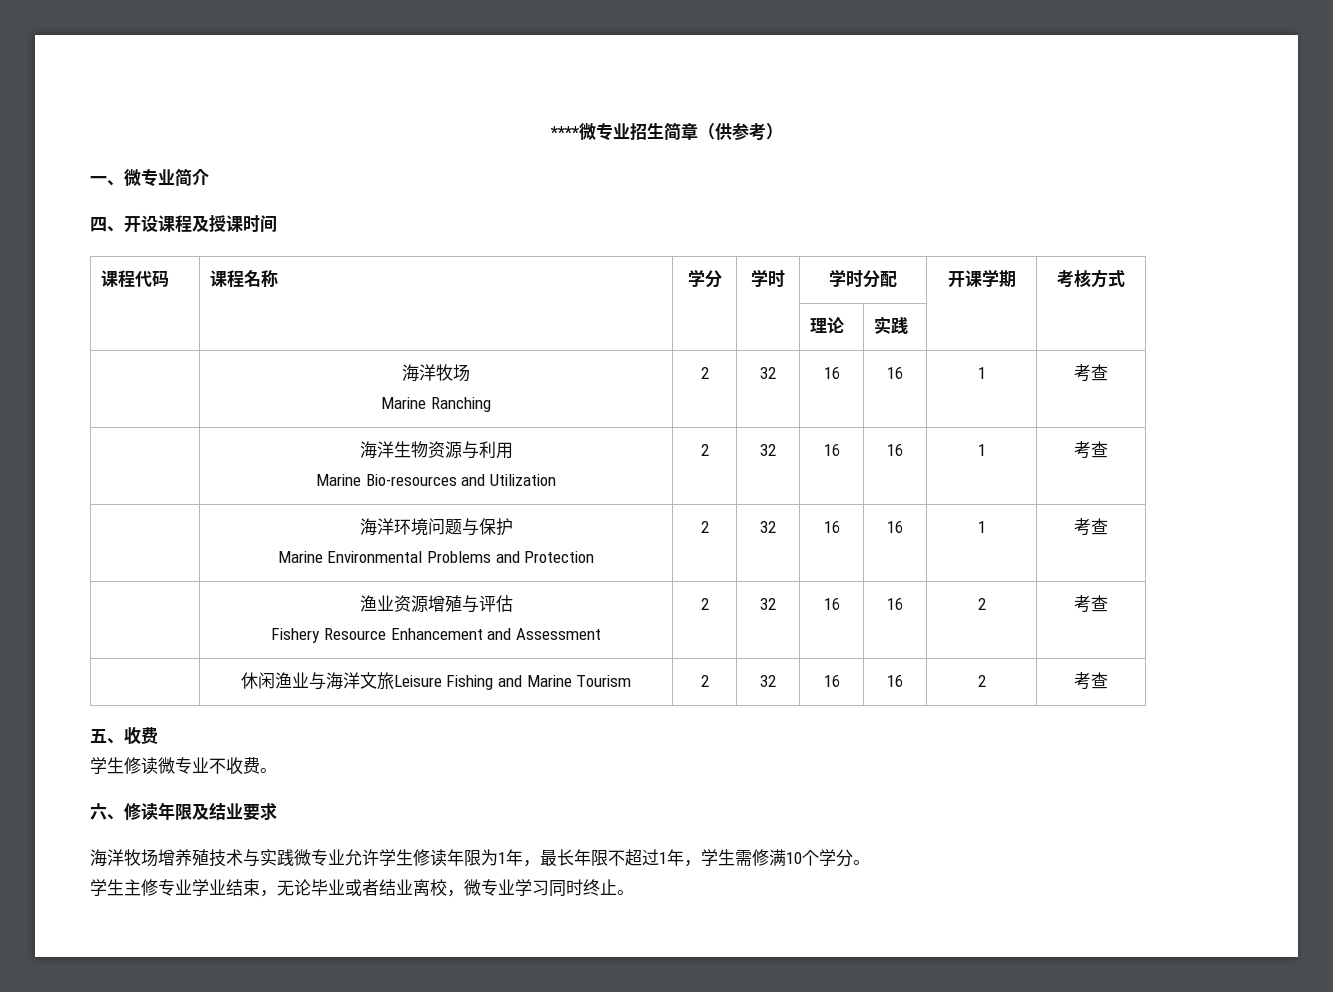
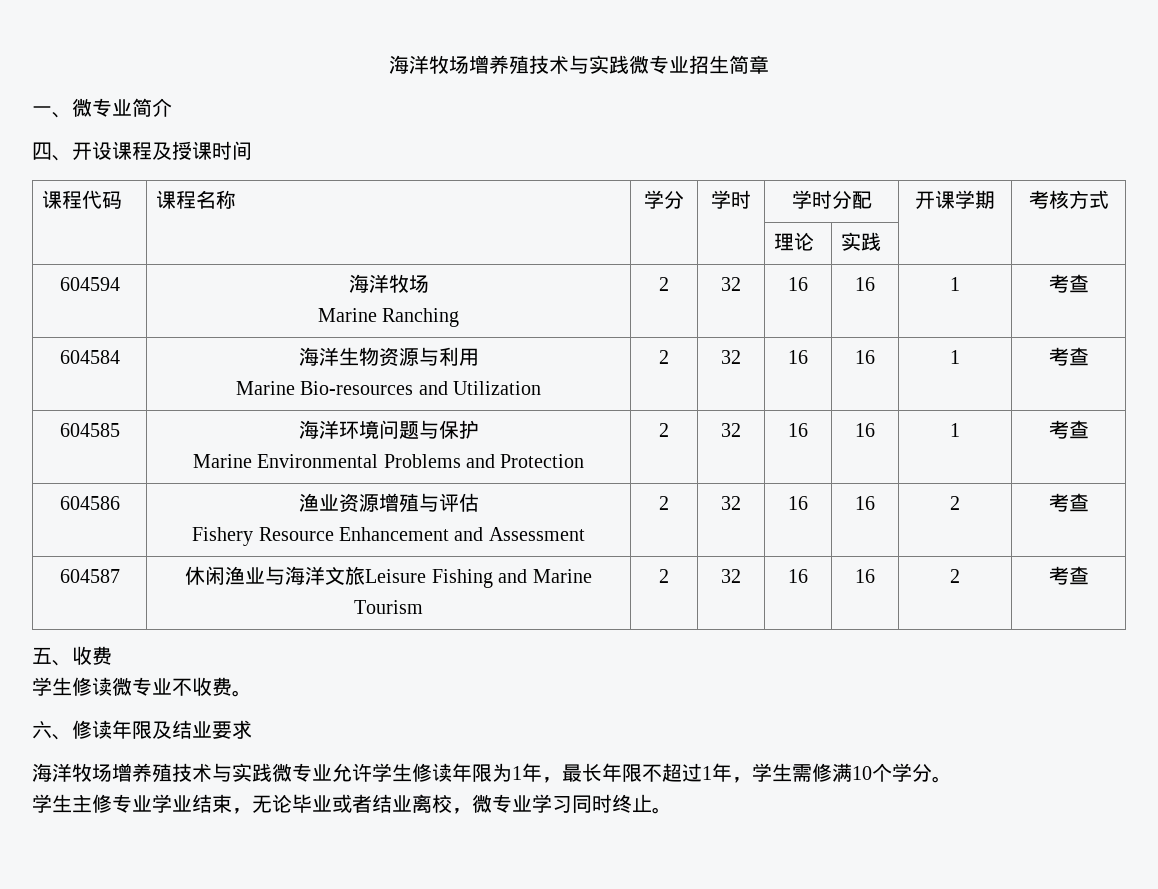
- ****微专业招生简章（供参考）
+ 海洋牧场增养殖技术与实践微专业招生简章
- | 海洋牧场
+ 604594 | 海洋牧场
- | 海洋生物资源与利用
+ 604584 | 海洋生物资源与利用
- | 海洋环境问题与保护
+ 604585 | 海洋环境问题与保护
- | 渔业资源增殖与评估
+ 604586 | 渔业资源增殖与评估
- | 休闲渔业与海洋文旅Leisure Fishing and Marine Tourism | 2 | 32 | 16 | 16 | 2 | 考查
+ 604587 | 休闲渔业与海洋文旅Leisure Fishing and Marine Tourism | 2 | 32 | 16 | 16 | 2 | 考查

